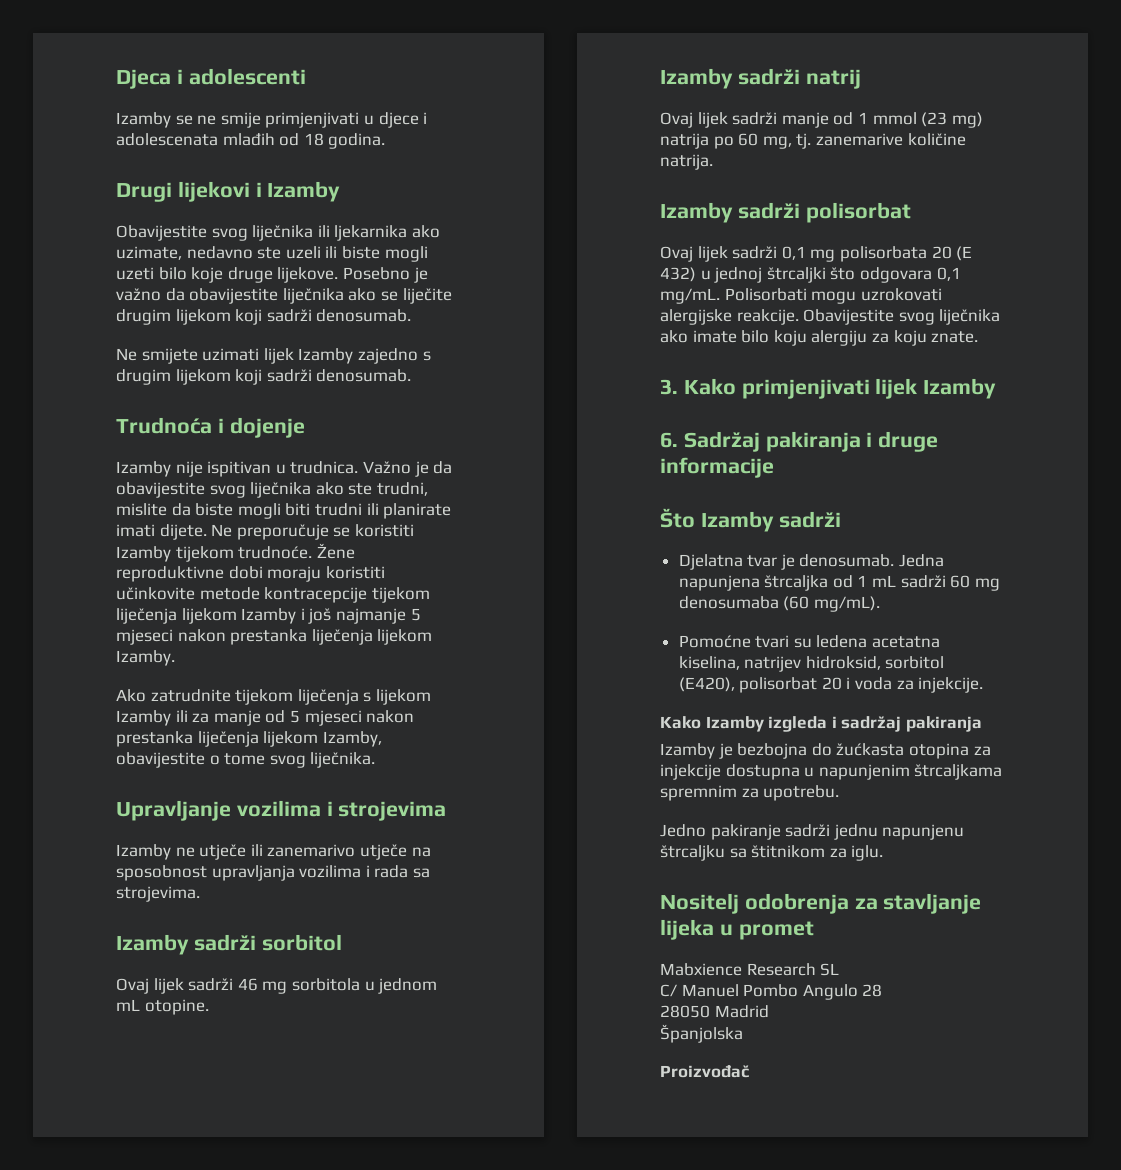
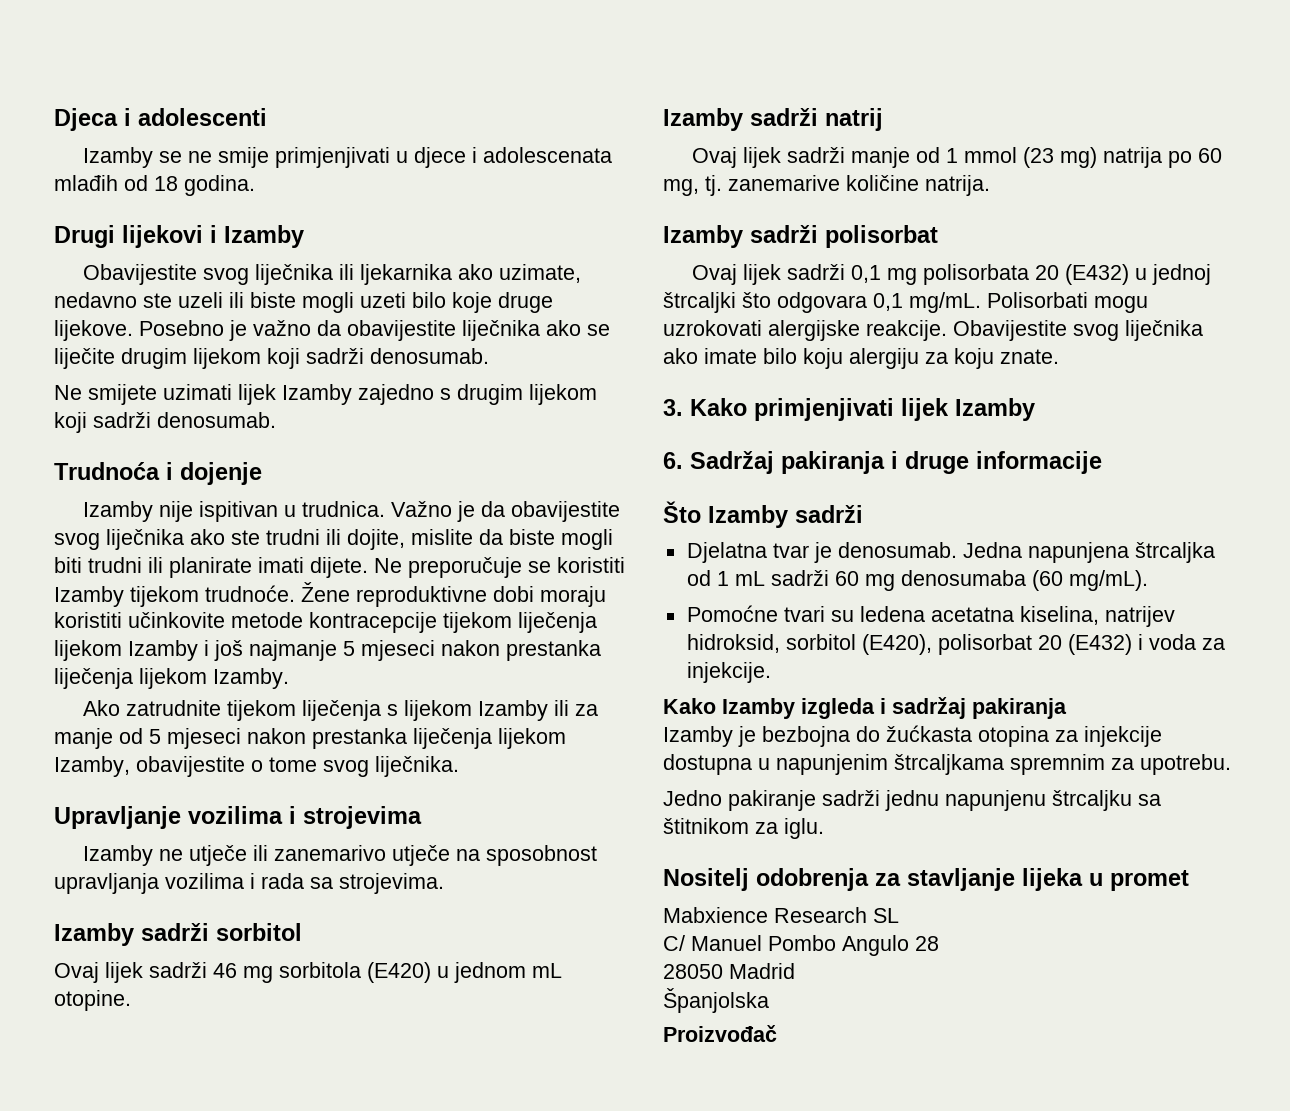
- Važno je da obavijestite svog liječnika ako ste trudni, mislite da biste mogli biti trudni ili planirate imati dijete.
+ Važno je da obavijestite svog liječnika ako ste trudni ili dojite, mislite da biste mogli biti trudni ili planirate imati dijete.
- Ovaj lijek sadrži 46 mg sorbitola u jednom mL otopine.
+ Ovaj lijek sadrži 46 mg sorbitola (E420) u jednom mL otopine.
- Ovaj lijek sadrži 0,1 mg polisorbata 20 (E 432) u jednoj štrcaljki što odgovara 0,1 mg/mL.
+ Ovaj lijek sadrži 0,1 mg polisorbata 20 (E432) u jednoj štrcaljki što odgovara 0,1 mg/mL.
- Pomoćne tvari su ledena acetatna kiselina, natrijev hidroksid, sorbitol (E420), polisorbat 20 i voda za injekcije.
+ Pomoćne tvari su ledena acetatna kiselina, natrijev hidroksid, sorbitol (E420), polisorbat 20 (E432) i voda za injekcije.

